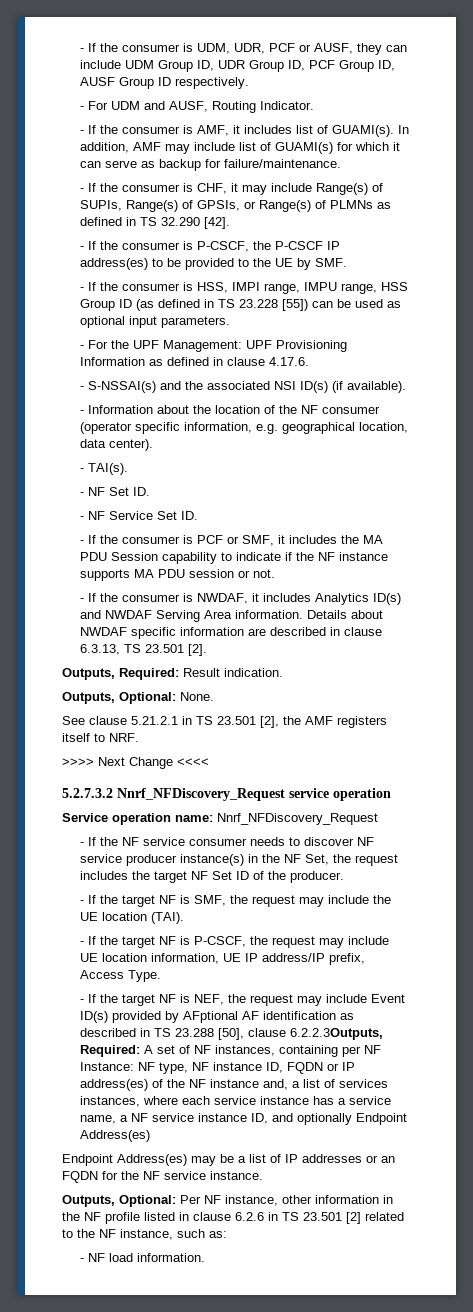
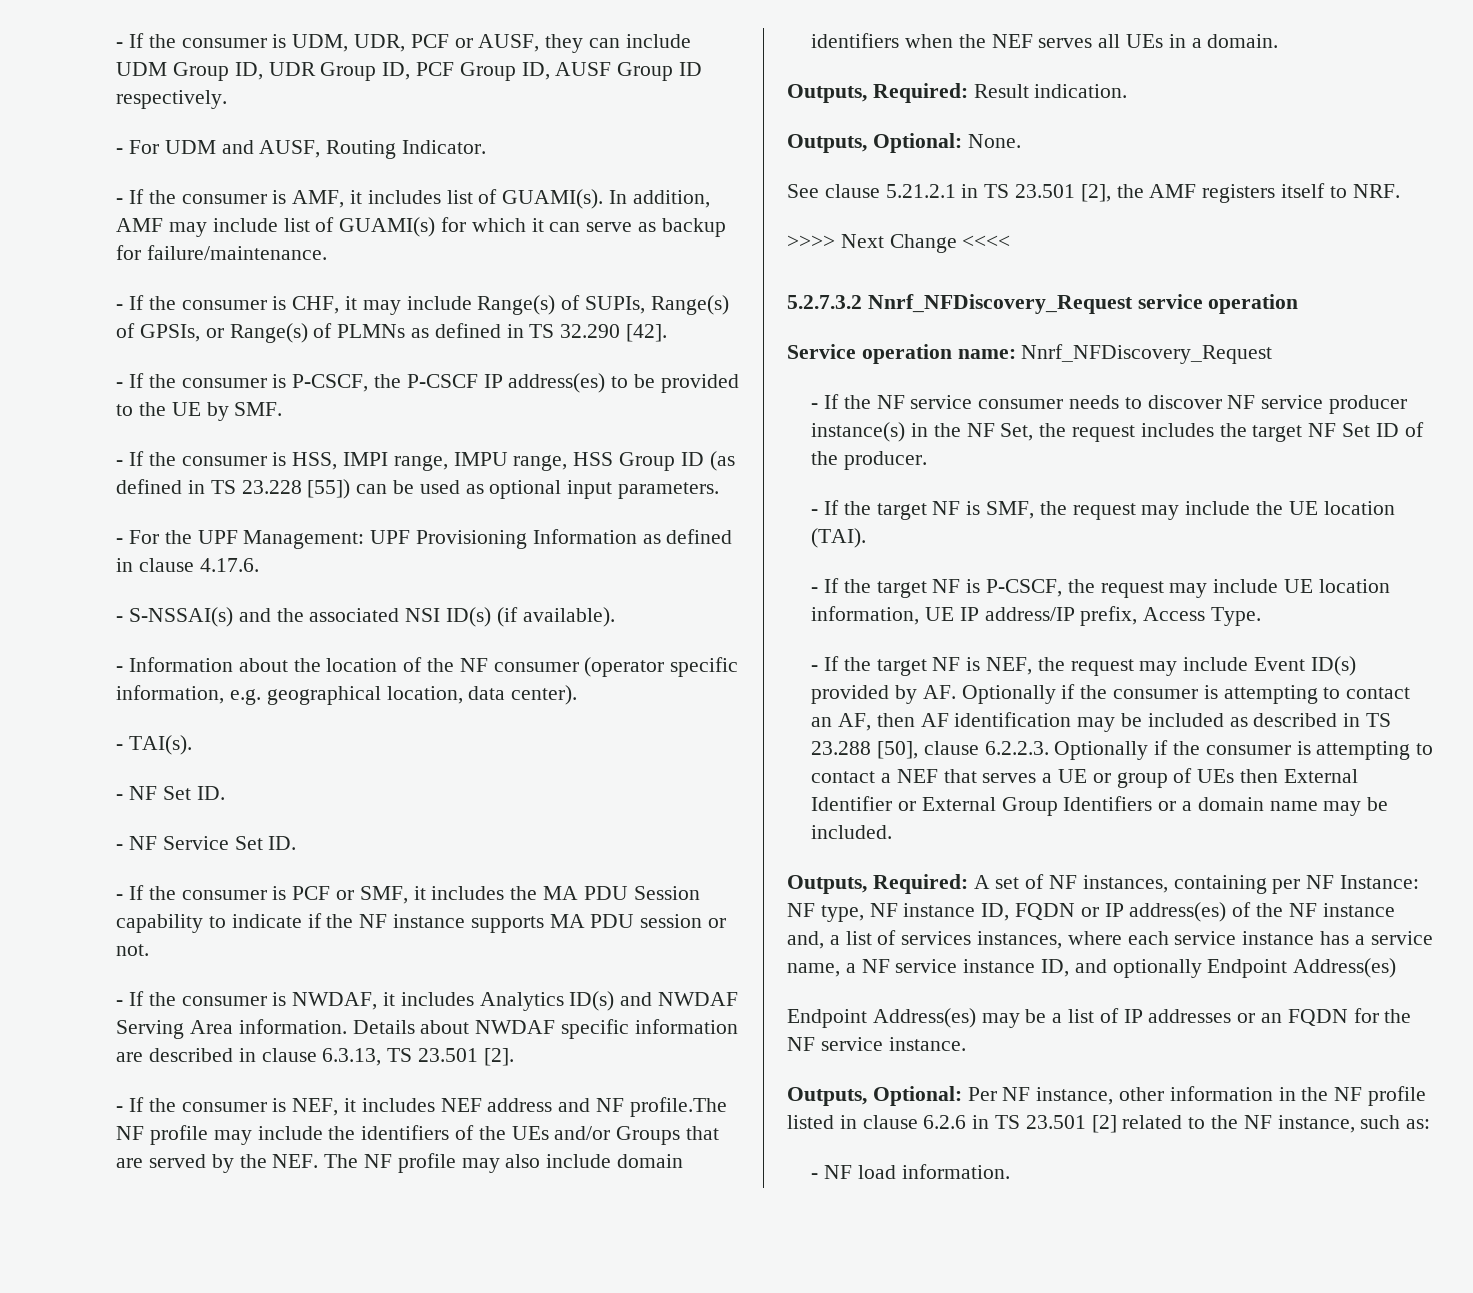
+ - If the consumer is NEF, it includes NEF address and NF profile.The NF profile may include the identifiers of the UEs and/or Groups that are served by the NEF. The NF profile may also include domain identifiers when the NEF serves all UEs in a domain.
- - If the target NF is NEF, the request may include Event ID(s) provided by AFptional AF identification as described in TS 23.288 [50], clause 6.2.2.3Outputs, Required:
+ - If the target NF is NEF, the request may include Event ID(s) provided by AF. Optionally if the consumer is attempting to contact an AF, then AF identification may be included as described in TS 23.288 [50], clause 6.2.2.3. Optionally if the consumer is attempting to contact a NEF that serves a UE or group of UEs then External Identifier or External Group Identifiers or a domain name may be included.
+ Outputs, Required:

